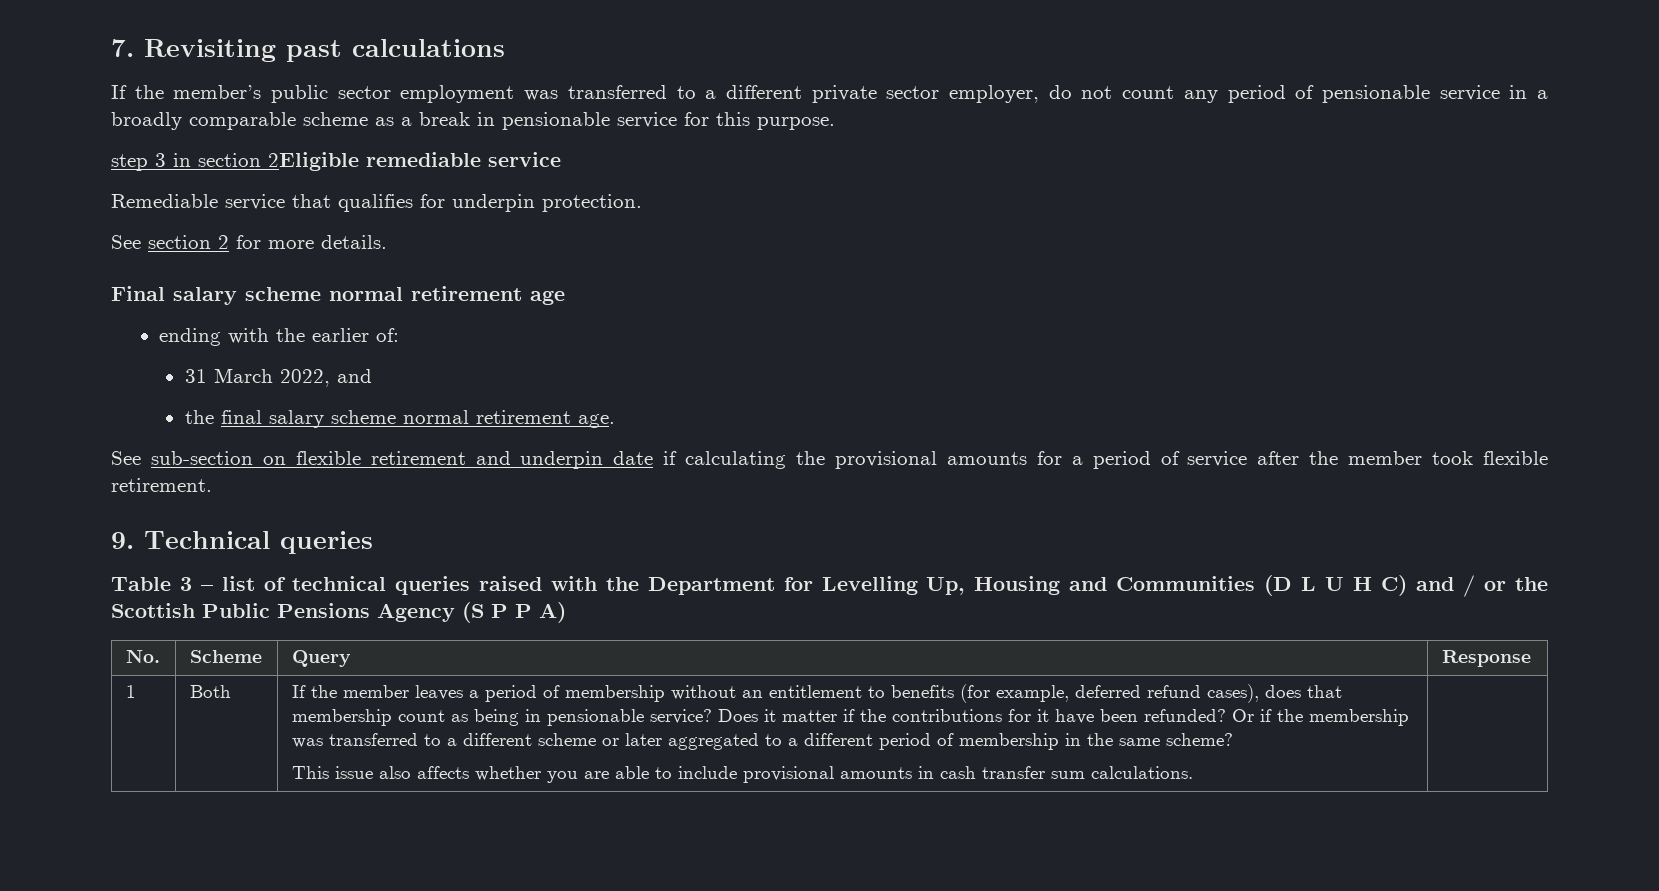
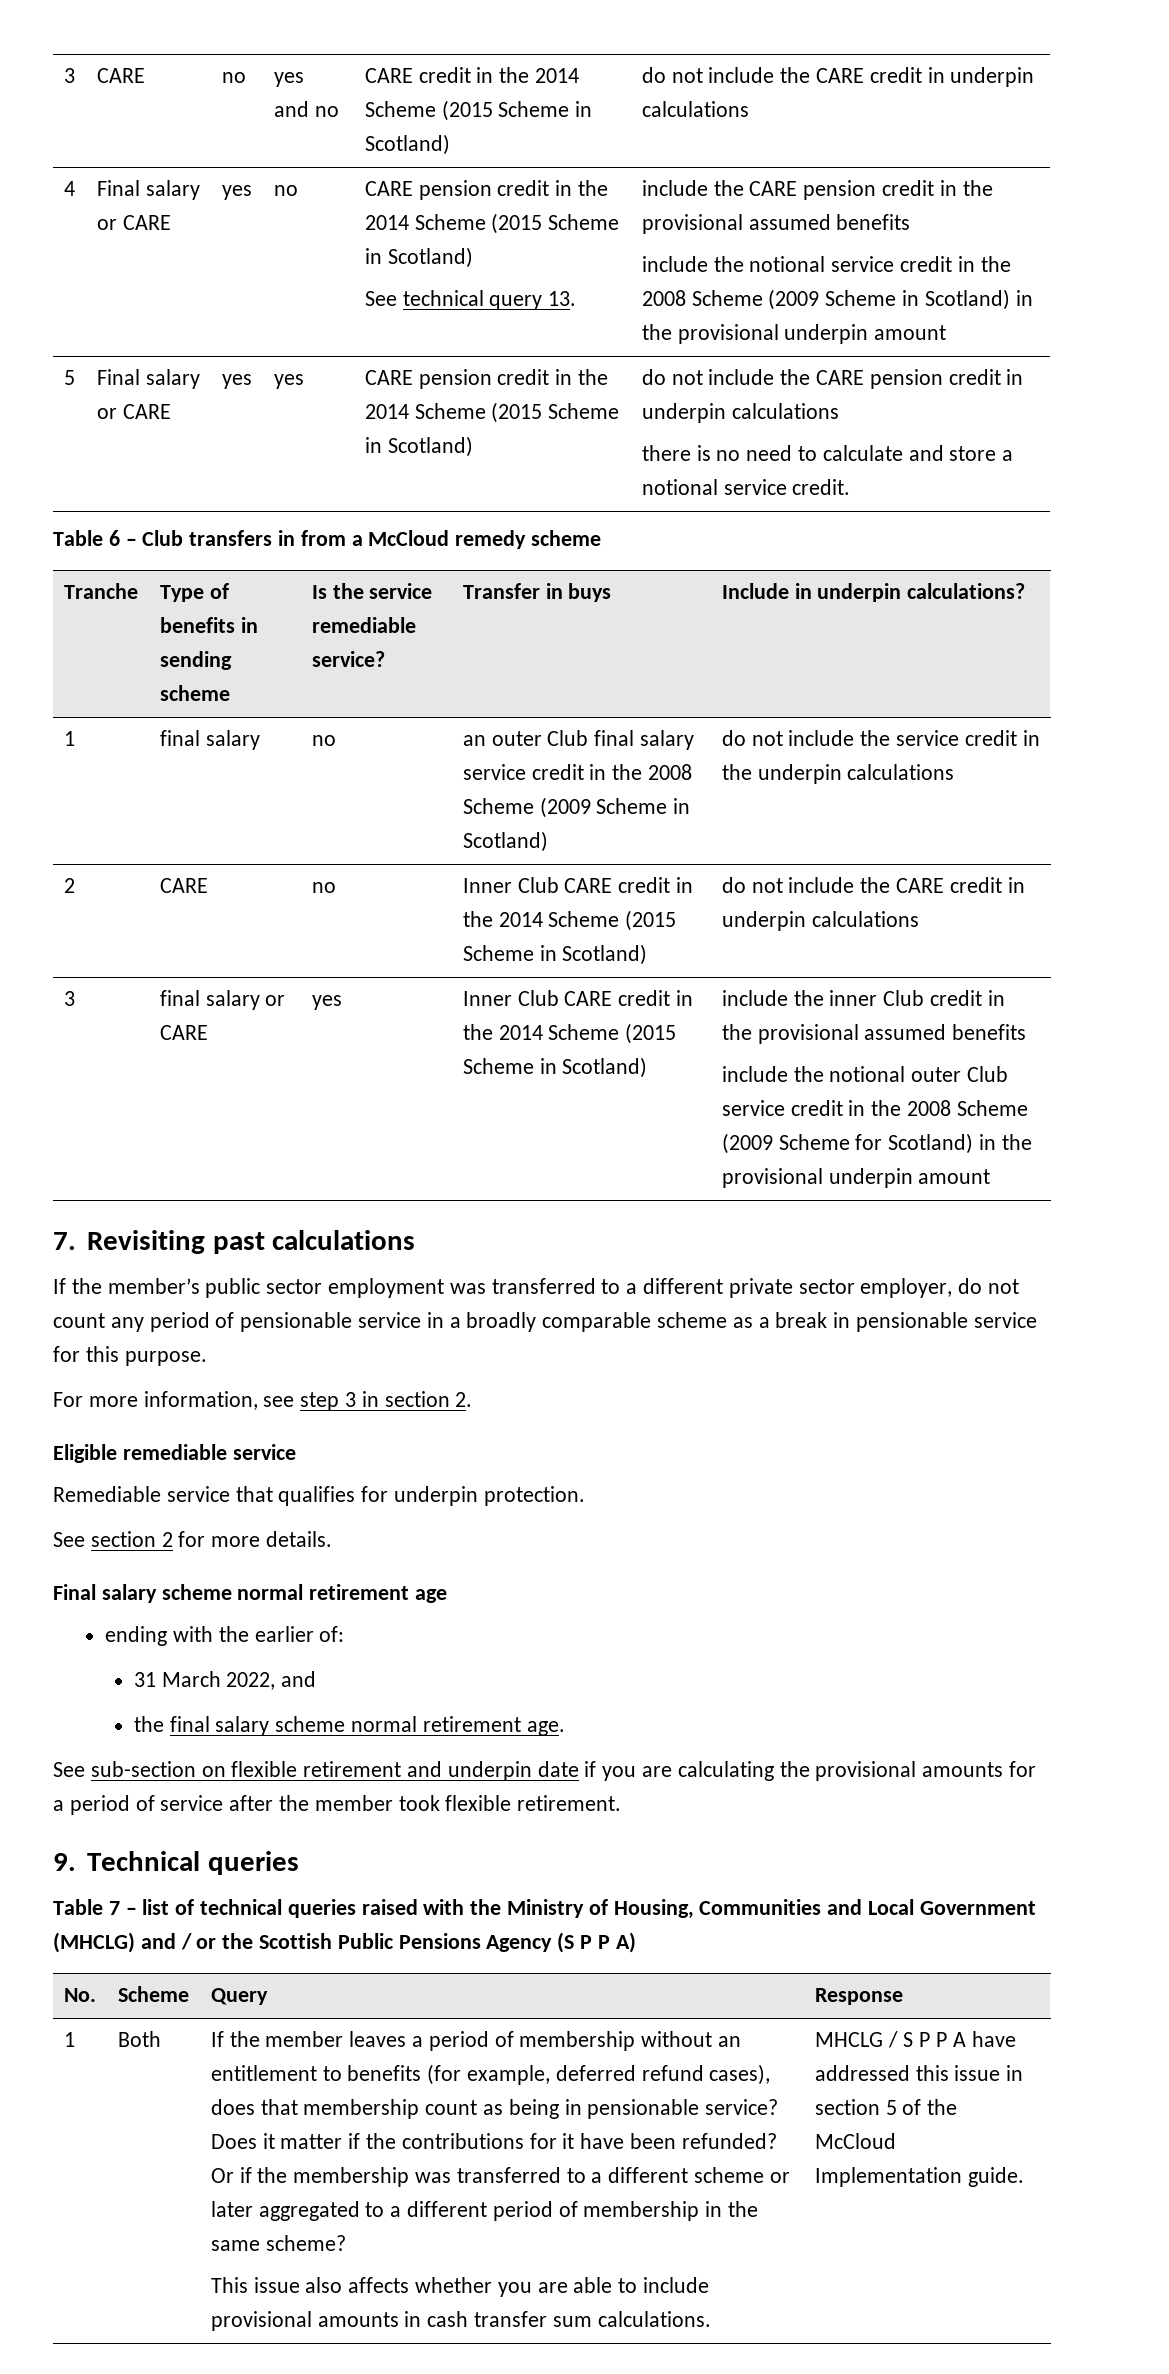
+ 3 | CARE | no | yes and no | CARE credit in the 2014 Scheme (2015 Scheme in Scotland) | do not include the CARE credit in underpin calculations
+ 4 | Final salary or CARE | yes | no | CARE pension credit in the 2014 Scheme (2015 Scheme in Scotland)
+ See technical query 13. | include the CARE pension credit in the provisional assumed benefits
+ include the notional service credit in the 2008 Scheme (2009 Scheme in Scotland) in the provisional underpin amount
+ 5 | Final salary or CARE | yes | yes | CARE pension credit in the 2014 Scheme (2015 Scheme in Scotland) | do not include the CARE pension credit in underpin calculations
+ there is no need to calculate and store a notional service credit.
+ Table 6 – Club transfers in from a McCloud remedy scheme
+ Tranche | Type of benefits in sending scheme | Is the service remediable service? | Transfer in buys | Include in underpin calculations?
+ 1 | final salary | no | an outer Club final salary service credit in the 2008 Scheme (2009 Scheme in Scotland) | do not include the service credit in the underpin calculations
+ 2 | CARE | no | Inner Club CARE credit in the 2014 Scheme (2015 Scheme in Scotland) | do not include the CARE credit in underpin calculations
+ 3 | final salary or CARE | yes | Inner Club CARE credit in the 2014 Scheme (2015 Scheme in Scotland) | include the inner Club credit in the provisional assumed benefits
+ include the notional outer Club service credit in the 2008 Scheme (2009 Scheme for Scotland) in the provisional underpin amount
- step 3 in section 2Eligible remediable service
+ For more information, see step 3 in section 2.
+ Eligible remediable service
- See sub-section on flexible retirement and underpin date if calculating the provisional amounts for a period of service after the member took flexible retirement.
+ See sub-section on flexible retirement and underpin date if you are calculating the provisional amounts for a period of service after the member took flexible retirement.
- Table 3 – list of technical queries raised with the Department for Levelling Up, Housing and Communities (D L U H C) and / or the Scottish Public Pensions Agency (S P P A)
+ Table 7 – list of technical queries raised with the Ministry of Housing, Communities and Local Government (MHCLG) and / or the Scottish Public Pensions Agency (S P P A)
+ MHCLG / S P P A have addressed this issue in section 5 of the McCloud Implementation guide.

